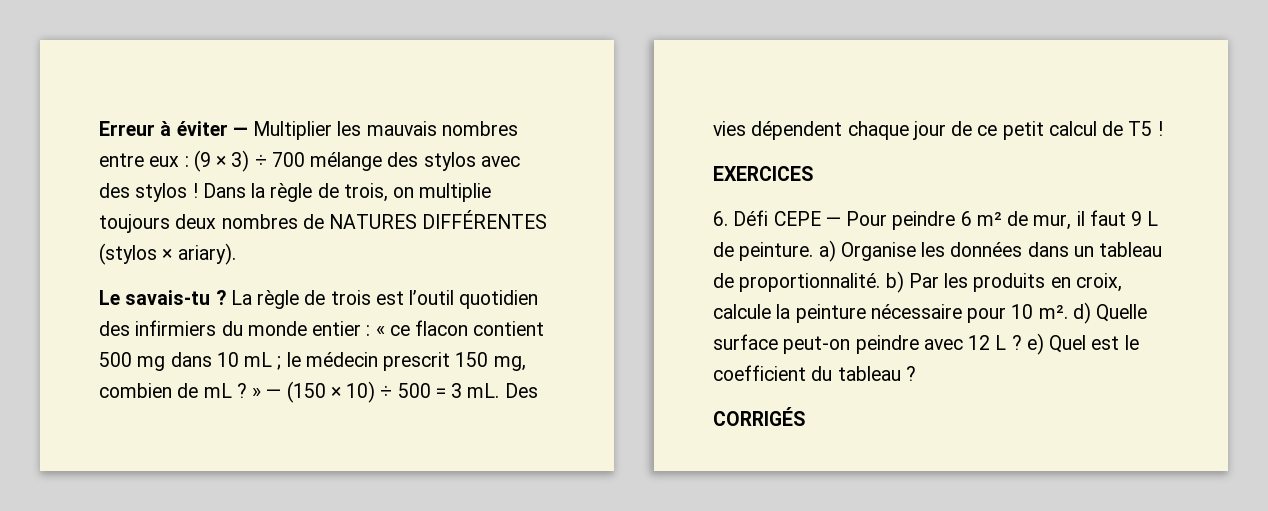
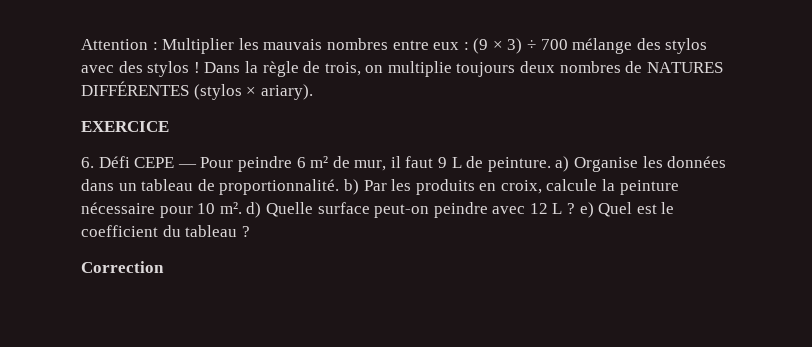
- Erreur à éviter — Multiplier les mauvais nombres entre eux : (9 × 3) ÷ 700 mélange des stylos avec des stylos !
+ Attention : Multiplier les mauvais nombres entre eux : (9 × 3) ÷ 700 mélange des stylos avec des stylos !
- Le savais-tu ? La règle de trois est l’outil quotidien des infirmiers du monde entier : « ce flacon contient 500 mg dans 10 mL ; le médecin prescrit 150 mg, combien de mL ? » — (150 × 10) ÷ 500 = 3 mL. Des vies dépendent chaque jour de ce petit calcul de T5 !
- EXERCICES
+ EXERCICE
- CORRIGÉS
+ Correction

